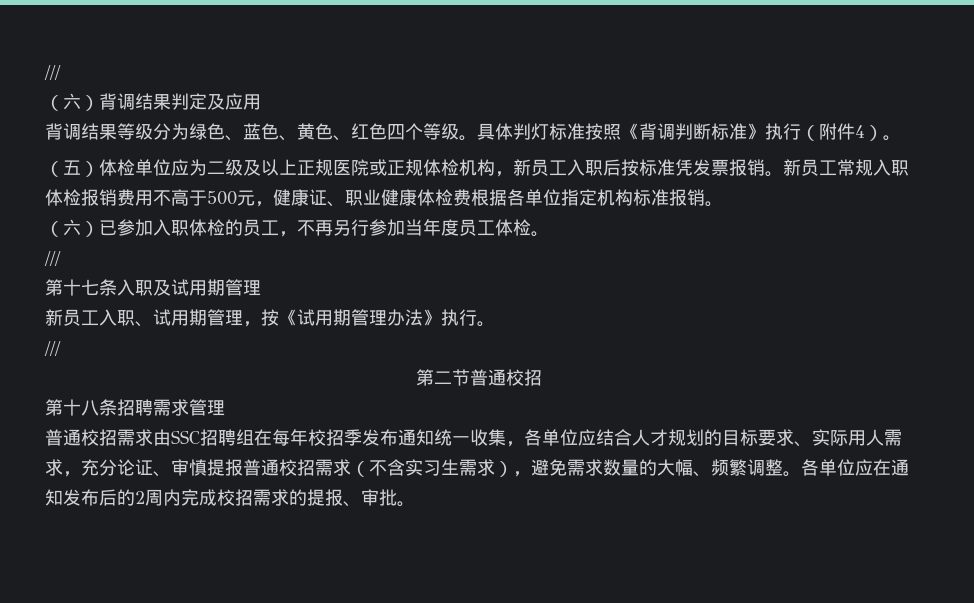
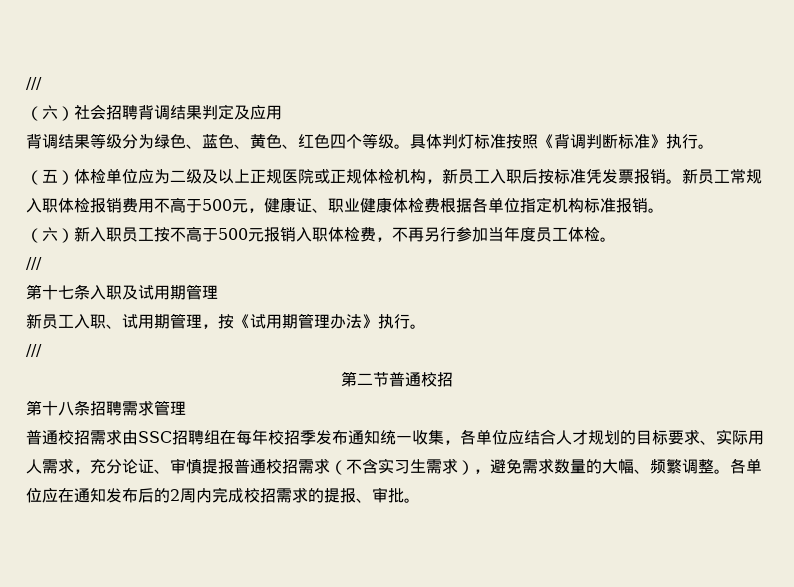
- （六）背调结果判定及应用
+ （六）社会招聘背调结果判定及应用
- 具体判灯标准按照《背调判断标准》执行（附件4）。
+ 具体判灯标准按照《背调判断标准》执行。
- （六）已参加入职体检的员工，不再另行参加当年度员工体检。
+ （六）新入职员工按不高于500元报销入职体检费，不再另行参加当年度员工体检。

